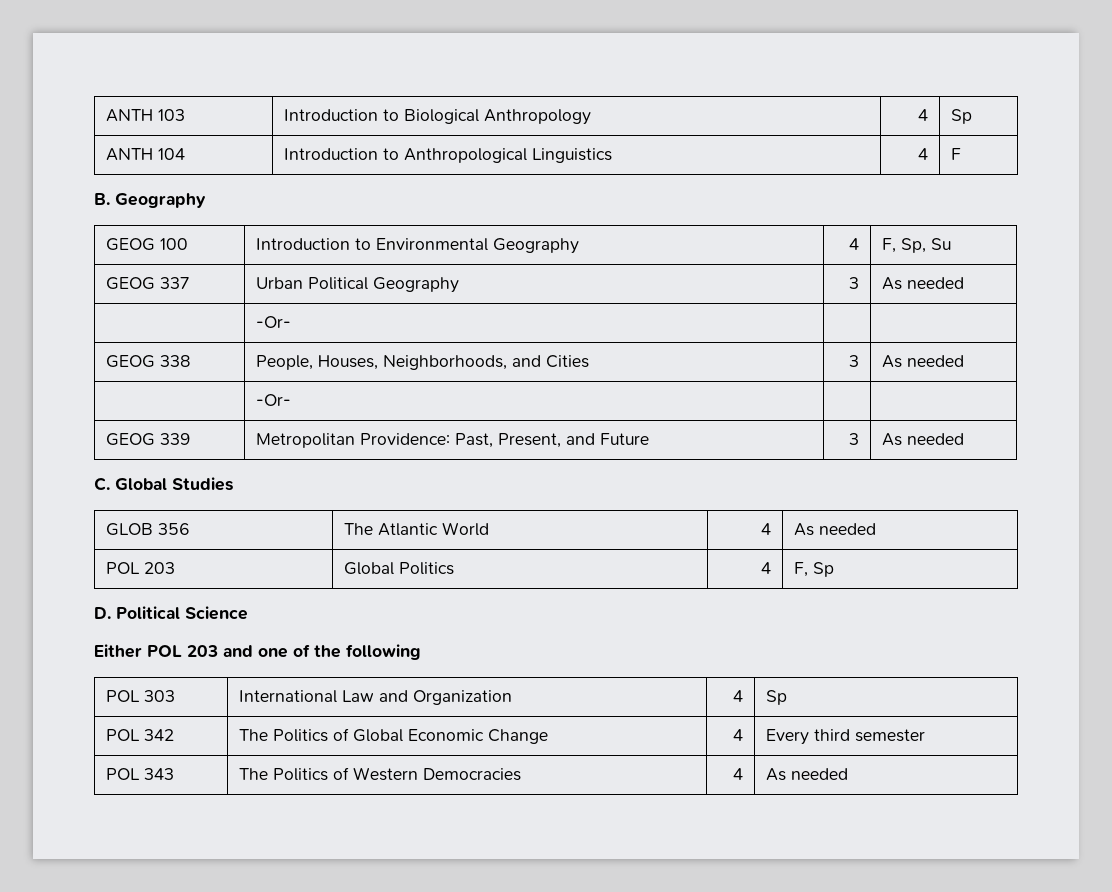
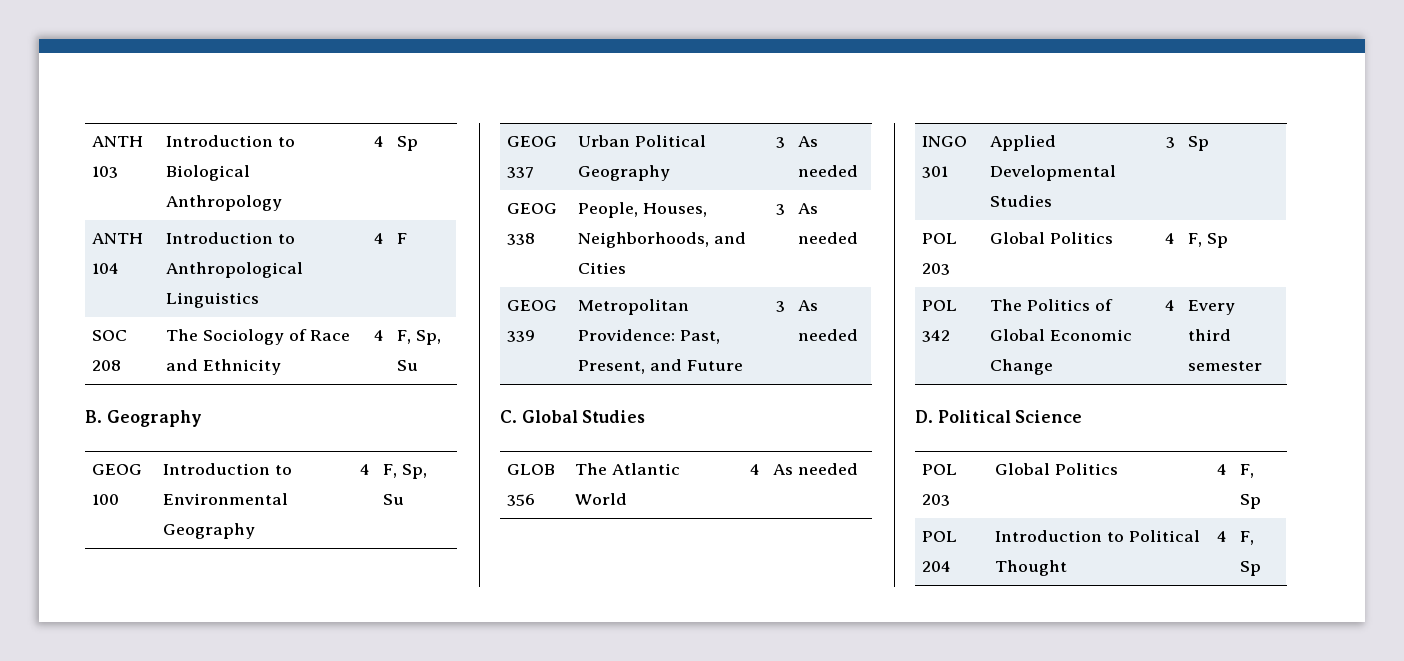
+ SOC 208 | The Sociology of Race and Ethnicity | 4 | F, Sp, Su
  GEOG 337 | Urban Political Geography | 3 | As needed
- | -Or- | |
  GEOG 338 | People, Houses, Neighborhoods, and Cities | 3 | As needed
- | -Or- | |
+ INGO 301 | Applied Developmental Studies | 3 | Sp
  POL 203 | Global Politics | 4 | F, Sp
- D. Political Science
- Either POL 203 and one of the following
- POL 303 | International Law and Organization | 4 | Sp
- POL 343 | The Politics of Western Democracies | 4 | As needed
+ D. Political Science
+ POL 203 | Global Politics | 4 | F, Sp
+ POL 204 | Introduction to Political Thought | 4 | F, Sp

